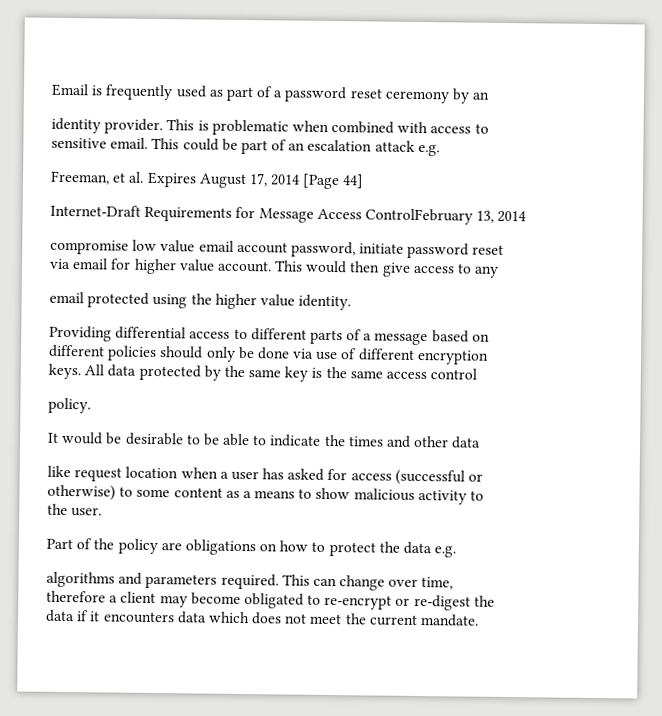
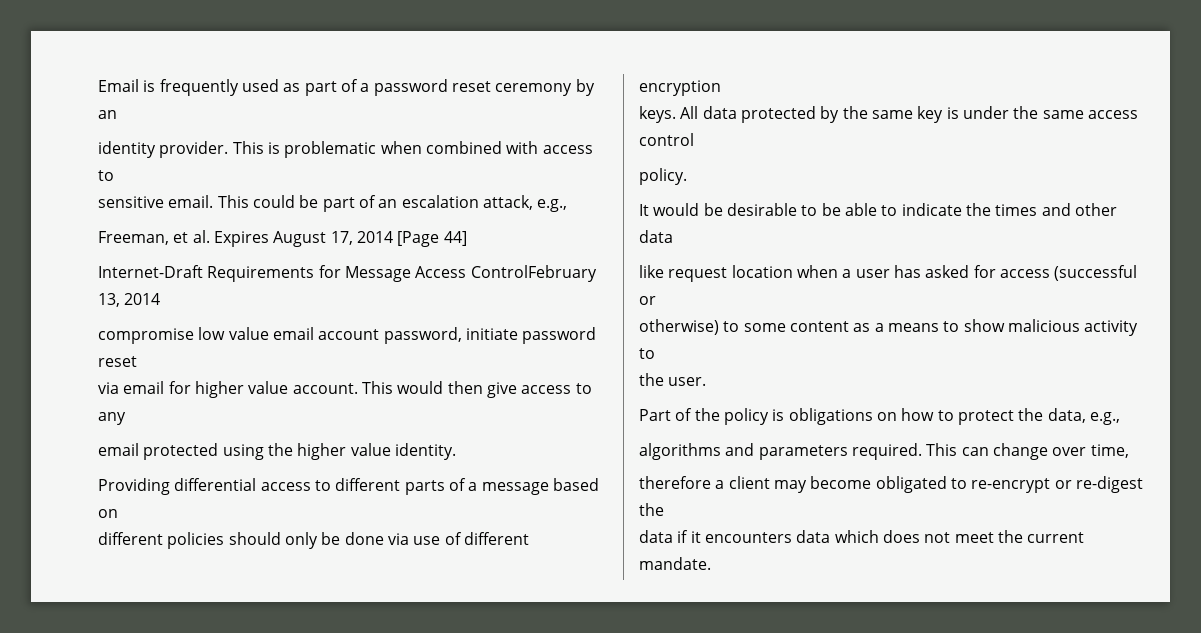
- This could be part of an escalation attack e.g.
+ This could be part of an escalation attack, e.g.,
- All data protected by the same key is the same access control
+ All data protected by the same key is under the same access control
- Part of the policy are obligations on how to protect the data e.g.
+ Part of the policy is obligations on how to protect the data, e.g.,

